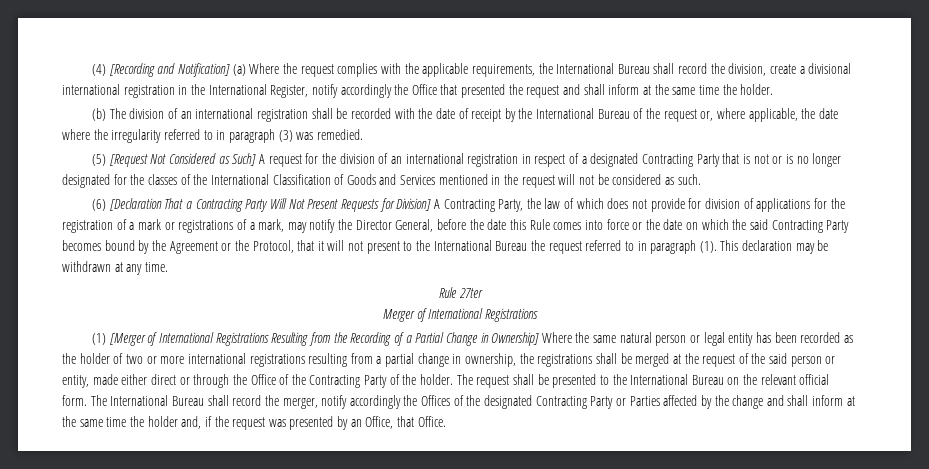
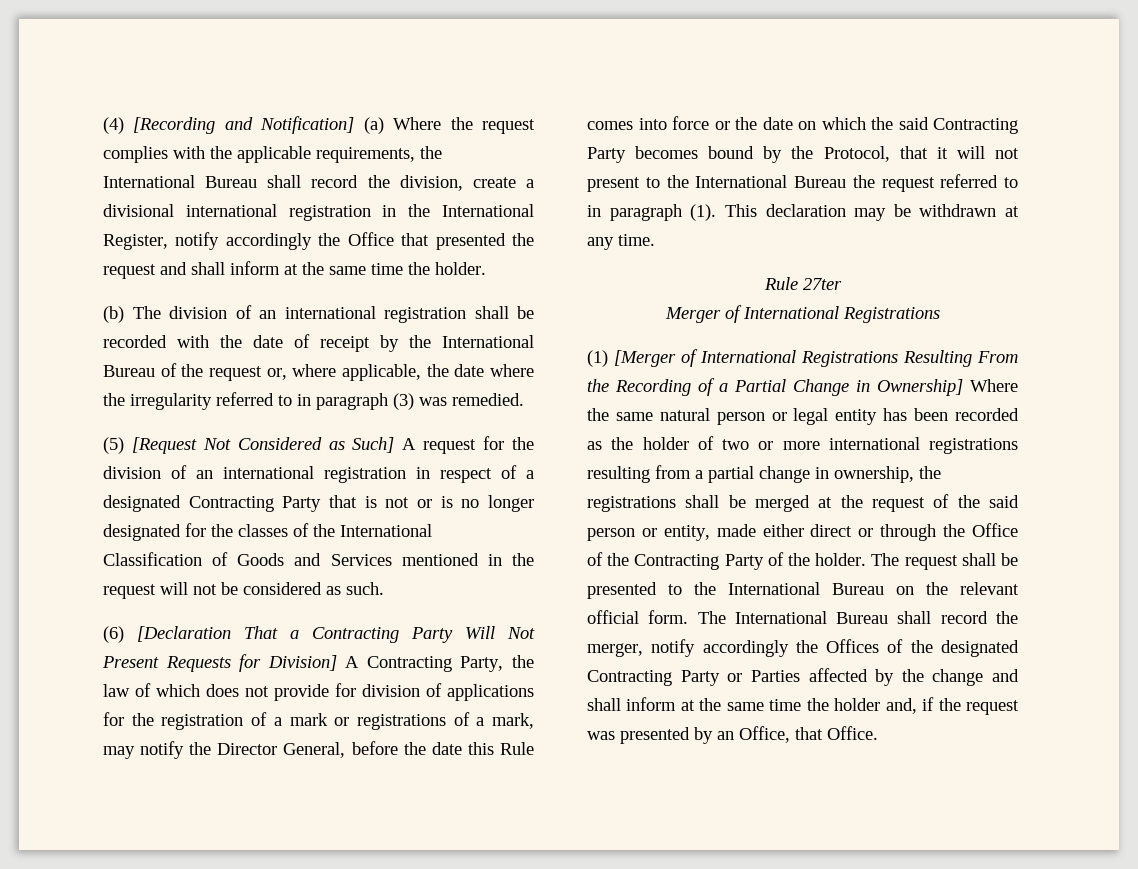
- (6) [Declaration That a Contracting Party Will Not Present Requests for Division] A Contracting Party, the law of which does not provide for division of applications for the registration of a mark or registrations of a mark, may notify the Director General, before the date this Rule comes into force or the date on which the said Contracting Party becomes bound by the Agreement or the Protocol, that it will not present to the International Bureau the request referred to in paragraph (1).
+ (6) [Declaration That a Contracting Party Will Not Present Requests for Division] A Contracting Party, the law of which does not provide for division of applications for the registration of a mark or registrations of a mark, may notify the Director General, before the date this Rule comes into force or the date on which the said Contracting Party becomes bound by the Protocol, that it will not present to the International Bureau the request referred to in paragraph (1).
- (1) [Merger of International Registrations Resulting from the Recording of a Partial Change in Ownership] Where the same natural person or legal entity has been recorded as the holder of two or more international registrations resulting from a partial change in ownership, the registrations shall be merged at the request of the said person or entity, made either direct or through the Office of the Contracting Party of the holder.
+ (1) [Merger of International Registrations Resulting From the Recording of a Partial Change in Ownership] Where the same natural person or legal entity has been recorded as the holder of two or more international registrations resulting from a partial change in ownership, the registrations shall be merged at the request of the said person or entity, made either direct or through the Office of the Contracting Party of the holder.

